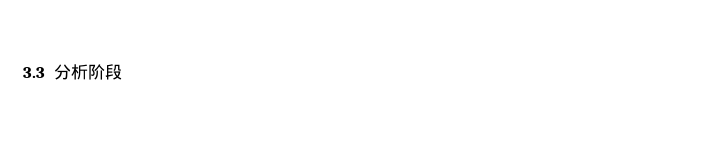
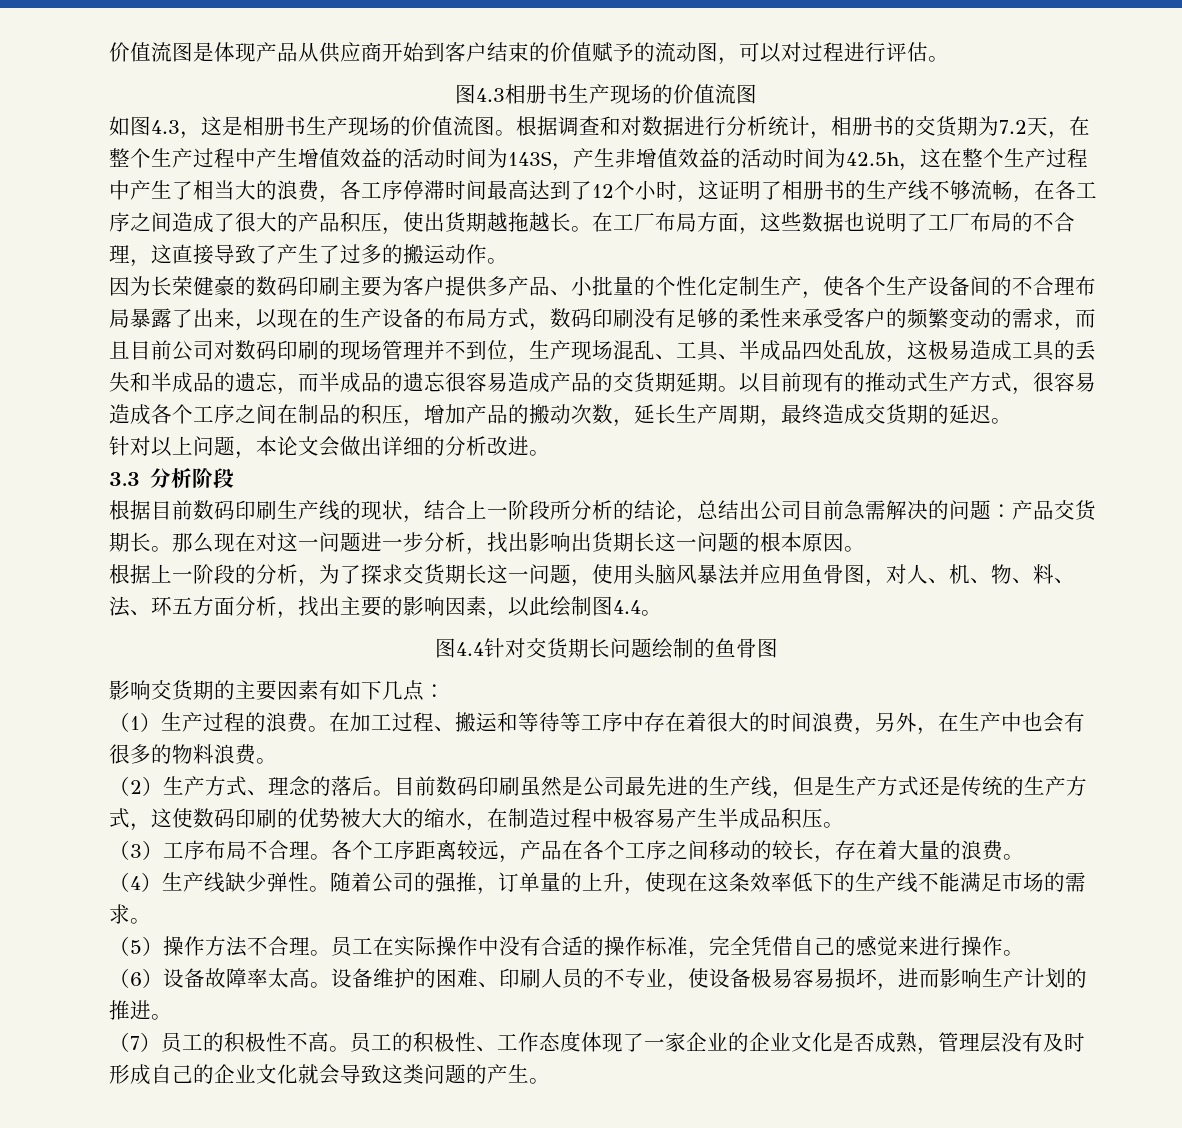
+ 价值流图是体现产品从供应商开始到客户结束的价值赋予的流动图，可以对过程进行评估。
+ 图4.3相册书生产现场的价值流图
+ 如图4.3，这是相册书生产现场的价值流图。根据调查和对数据进行分析统计，相册书的交货期为7.2天，在整个生产过程中产生增值效益的活动时间为143S，产生非增值效益的活动时间为42.5h，这在整个生产过程中产生了相当大的浪费，各工序停滞时间最高达到了12个小时，这证明了相册书的生产线不够流畅，在各工序之间造成了很大的产品积压，使出货期越拖越长。在工厂布局方面，这些数据也说明了工厂布局的不合理，这直接导致了产生了过多的搬运动作。
+ 因为长荣健豪的数码印刷主要为客户提供多产品、小批量的个性化定制生产，使各个生产设备间的不合理布局暴露了出来，以现在的生产设备的布局方式，数码印刷没有足够的柔性来承受客户的频繁变动的需求，而且目前公司对数码印刷的现场管理并不到位，生产现场混乱、工具、半成品四处乱放，这极易造成工具的丢失和半成品的遗忘，而半成品的遗忘很容易造成产品的交货期延期。以目前现有的推动式生产方式，很容易造成各个工序之间在制品的积压，增加产品的搬动次数，延长生产周期，最终造成交货期的延迟。
+ 针对以上问题，本论文会做出详细的分析改进。
  3.3分析阶段
+ 根据目前数码印刷生产线的现状，结合上一阶段所分析的结论，总结出公司目前急需解决的问题：产品交货期长。那么现在对这一问题进一步分析，找出影响出货期长这一问题的根本原因。
+ 根据上一阶段的分析，为了探求交货期长这一问题，使用头脑风暴法并应用鱼骨图，对人、机、物、料、法、环五方面分析，找出主要的影响因素，以此绘制图4.4。
+ 图4.4针对交货期长问题绘制的鱼骨图
+ 影响交货期的主要因素有如下几点：
+ （1）生产过程的浪费。在加工过程、搬运和等待等工序中存在着很大的时间浪费，另外，在生产中也会有很多的物料浪费。
+ （2）生产方式、理念的落后。目前数码印刷虽然是公司最先进的生产线，但是生产方式还是传统的生产方式，这使数码印刷的优势被大大的缩水，在制造过程中极容易产生半成品积压。
+ （3）工序布局不合理。各个工序距离较远，产品在各个工序之间移动的较长，存在着大量的浪费。
+ （4）生产线缺少弹性。随着公司的强推，订单量的上升，使现在这条效率低下的生产线不能满足市场的需求。
+ （5）操作方法不合理。员工在实际操作中没有合适的操作标准，完全凭借自己的感觉来进行操作。
+ （6）设备故障率太高。设备维护的困难、印刷人员的不专业，使设备极易容易损坏，进而影响生产计划的推进。
+ （7）员工的积极性不高。员工的积极性、工作态度体现了一家企业的企业文化是否成熟，管理层没有及时形成自己的企业文化就会导致这类问题的产生。

